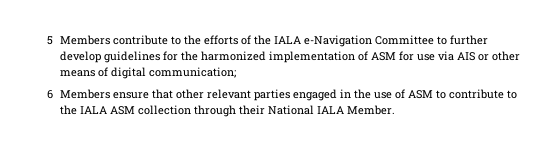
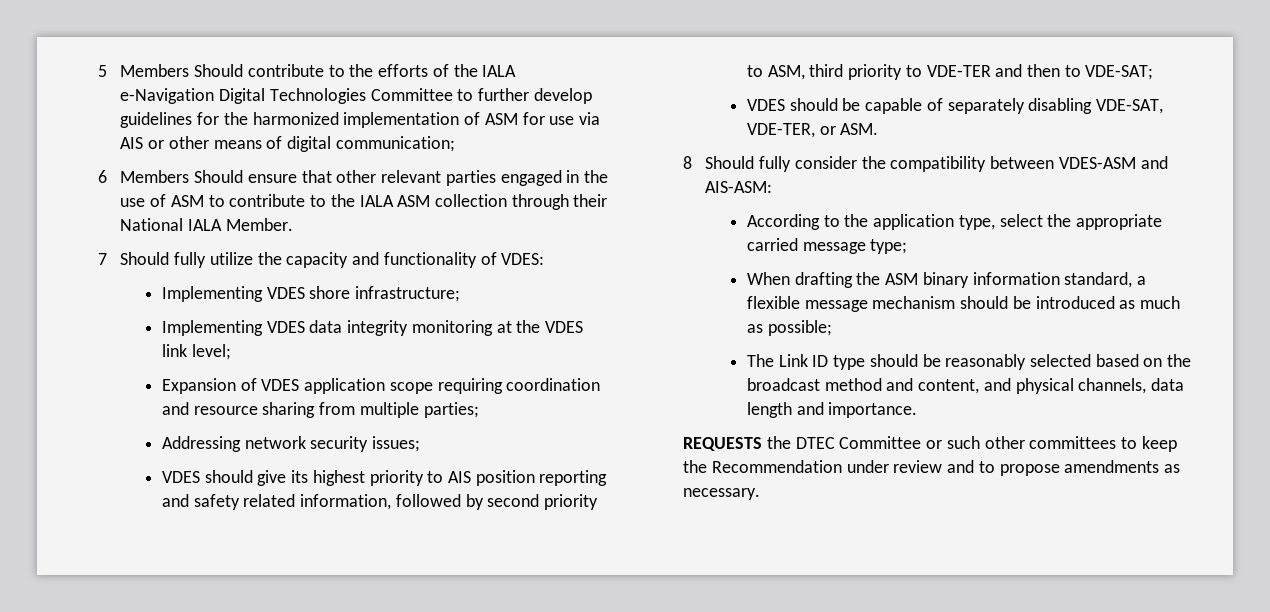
- 5 Members contribute to the efforts of the IALA e-Navigation Committee to further develop guidelines for the harmonized implementation of ASM for use via AIS or other means of digital communication;
+ 5 Members Should contribute to the efforts of the IALA e-Navigation Digital Technologies Committee to further develop guidelines for the harmonized implementation of ASM for use via AIS or other means of digital communication;
- 6 Members ensure that other relevant parties engaged in the use of ASM to contribute to the IALA ASM collection through their National IALA Member.
+ 6 Members Should ensure that other relevant parties engaged in the use of ASM to contribute to the IALA ASM collection through their National IALA Member.
+ 7 Should fully utilize the capacity and functionality of VDES:
+ Implementing VDES shore infrastructure;
+ Implementing VDES data integrity monitoring at the VDES link level;
+ Expansion of VDES application scope requiring coordination and resource sharing from multiple parties;
+ Addressing network security issues;
+ VDES should give its highest priority to AIS position reporting and safety related information, followed by second priority to ASM, third priority to VDE-TER and then to VDE-SAT;
+ VDES should be capable of separately disabling VDE-SAT, VDE-TER, or ASM.
+ 8 Should fully consider the compatibility between VDES-ASM and AIS-ASM:
+ According to the application type, select the appropriate carried message type;
+ When drafting the ASM binary information standard, a flexible message mechanism should be introduced as much as possible;
+ The Link ID type should be reasonably selected based on the broadcast method and content, and physical channels, data length and importance.
+ REQUESTS the DTEC Committee or such other committees to keep the Recommendation under review and to propose amendments as necessary.

